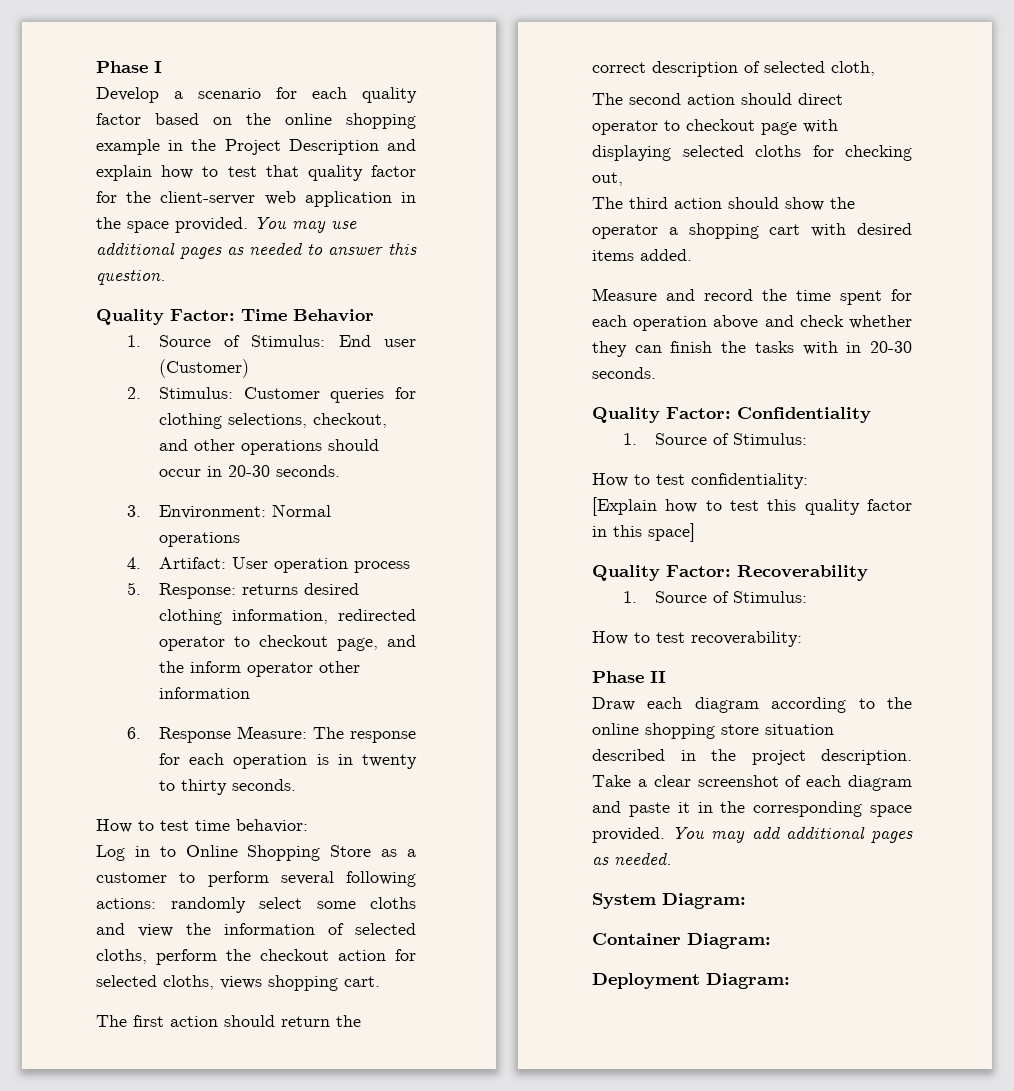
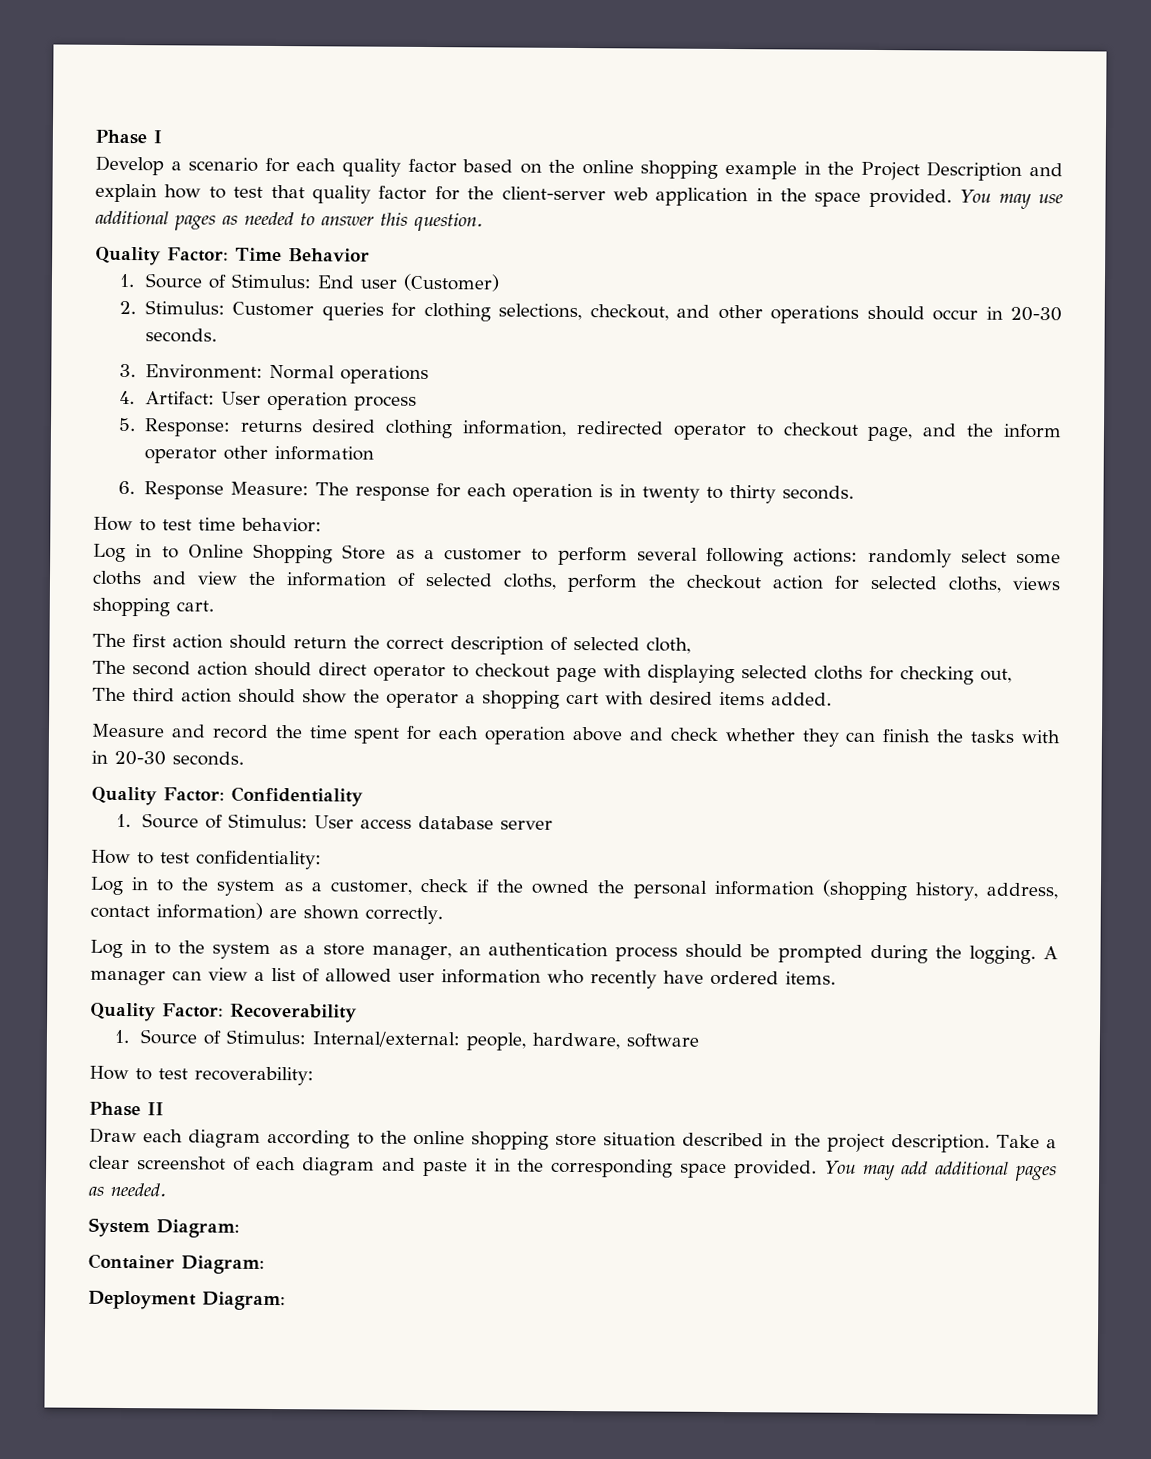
  Quality Factor: Confidentiality
- 1. Source of Stimulus:
+ 1. Source of Stimulus: User access database server
- [Explain how to test this quality factor in this space]
+ Log in to the system as a customer, check if the owned the personal information (shopping history, address, contact information) are shown correctly.
+ Log in to the system as a store manager, an authentication process should be prompted during the logging. A manager can view a list of allowed user information who recently have ordered items.
  Quality Factor: Recoverability
- 1. Source of Stimulus:
+ 1. Source of Stimulus: Internal/external: people, hardware, software

